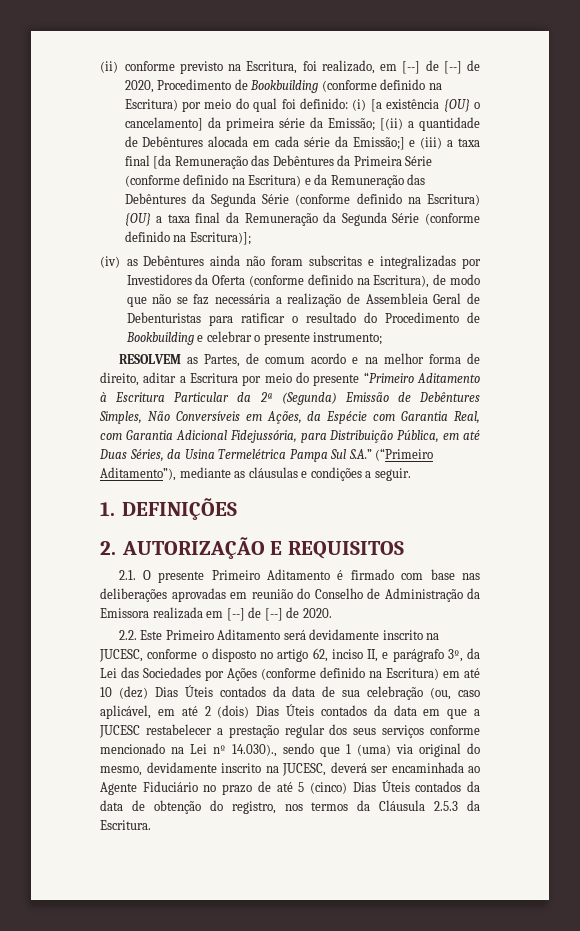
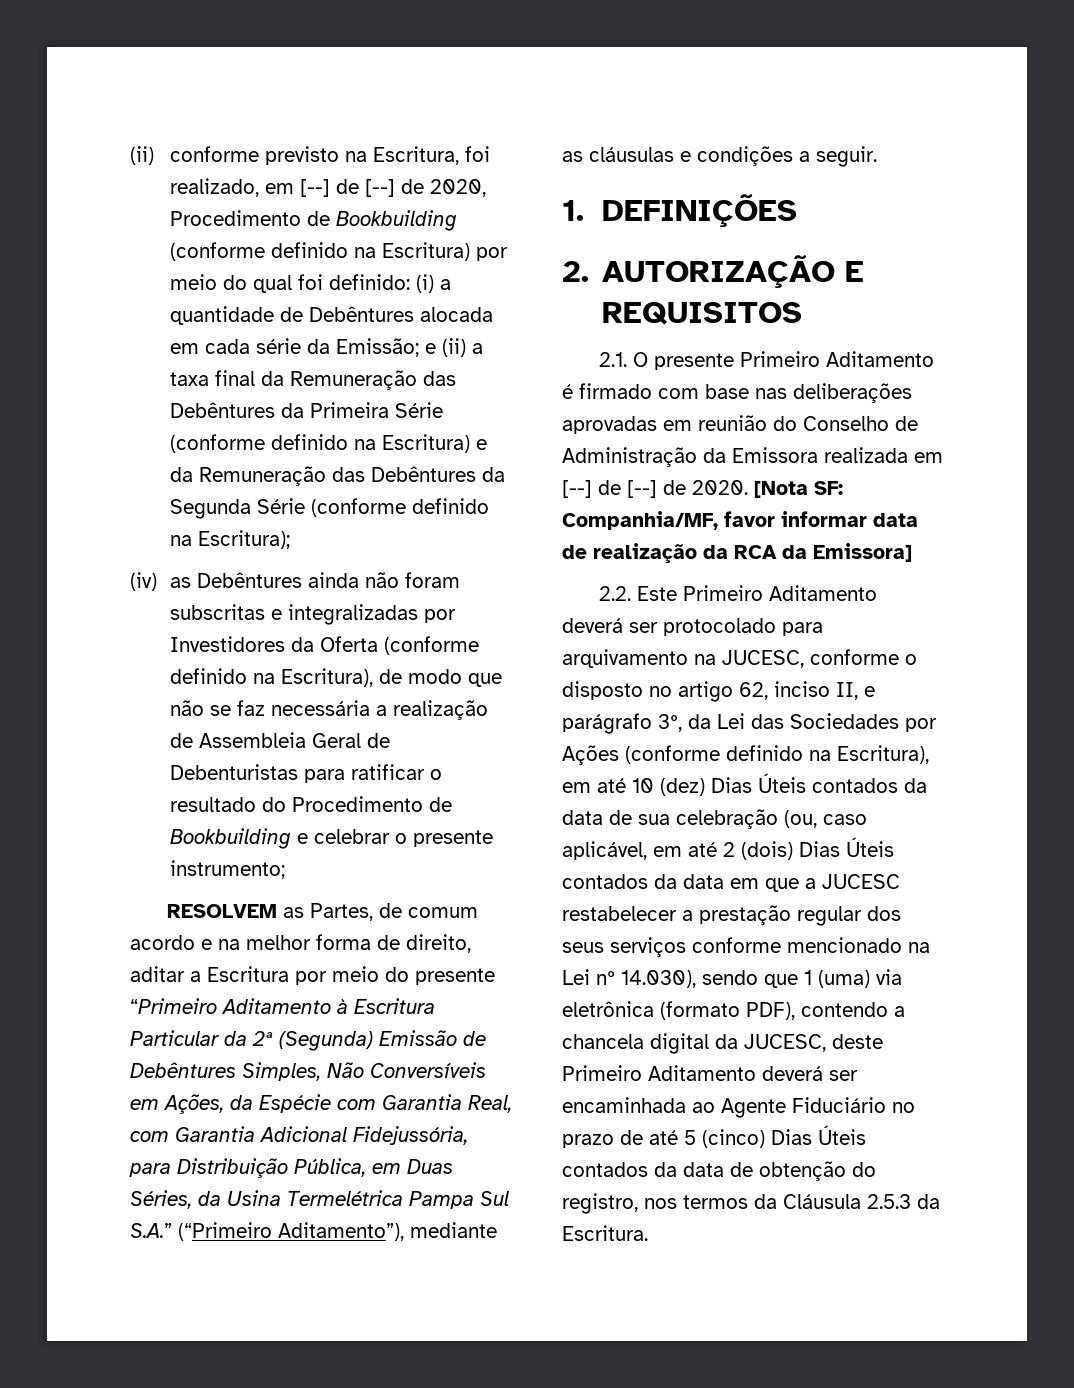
- (ii) conforme previsto na Escritura, foi realizado, em [--] de [--] de 2020, Procedimento de Bookbuilding (conforme definido na Escritura) por meio do qual foi definido: (i) [a existência {OU} o cancelamento] da primeira série da Emissão; [(ii) a quantidade de Debêntures alocada em cada série da Emissão;] e (iii) a taxa final [da Remuneração das Debêntures da Primeira Série (conforme definido na Escritura) e da Remuneração das Debêntures da Segunda Série (conforme definido na Escritura) {OU} a taxa final da Remuneração da Segunda Série (conforme definido na Escritura)];
+ (ii) conforme previsto na Escritura, foi realizado, em [--] de [--] de 2020, Procedimento de Bookbuilding (conforme definido na Escritura) por meio do qual foi definido: (i) a quantidade de Debêntures alocada em cada série da Emissão; e (ii) a taxa final da Remuneração das Debêntures da Primeira Série (conforme definido na Escritura) e da Remuneração das Debêntures da Segunda Série (conforme definido na Escritura);
- RESOLVEM as Partes, de comum acordo e na melhor forma de direito, aditar a Escritura por meio do presente “Primeiro Aditamento à Escritura Particular da 2ª (Segunda) Emissão de Debêntures Simples, Não Conversíveis em Ações, da Espécie com Garantia Real, com Garantia Adicional Fidejussória, para Distribuição Pública, em até Duas Séries, da Usina Termelétrica Pampa Sul S.A.” (“Primeiro Aditamento”), mediante as cláusulas e condições a seguir.
+ RESOLVEM as Partes, de comum acordo e na melhor forma de direito, aditar a Escritura por meio do presente “Primeiro Aditamento à Escritura Particular da 2ª (Segunda) Emissão de Debêntures Simples, Não Conversíveis em Ações, da Espécie com Garantia Real, com Garantia Adicional Fidejussória, para Distribuição Pública, em Duas Séries, da Usina Termelétrica Pampa Sul S.A.” (“Primeiro Aditamento”), mediante as cláusulas e condições a seguir.
+ [Nota SF: Companhia/MF, favor informar data de realização da RCA da Emissora]
- 2.2. Este Primeiro Aditamento será devidamente inscrito na JUCESC, conforme o disposto no artigo 62, inciso II, e parágrafo 3º, da Lei das Sociedades por Ações (conforme definido na Escritura) em até 10 (dez) Dias Úteis contados da data de sua celebração (ou, caso aplicável, em até 2 (dois) Dias Úteis contados da data em que a JUCESC restabelecer a prestação regular dos seus serviços conforme mencionado na Lei nº 14.030)., sendo que 1 (uma) via original do mesmo, devidamente inscrito na JUCESC, deverá ser encaminhada ao Agente Fiduciário no prazo de até 5 (cinco) Dias Úteis contados da data de obtenção do registro, nos termos da Cláusula 2.5.3 da Escritura.
+ 2.2. Este Primeiro Aditamento deverá ser protocolado para arquivamento na JUCESC, conforme o disposto no artigo 62, inciso II, e parágrafo 3º, da Lei das Sociedades por Ações (conforme definido na Escritura), em até 10 (dez) Dias Úteis contados da data de sua celebração (ou, caso aplicável, em até 2 (dois) Dias Úteis contados da data em que a JUCESC restabelecer a prestação regular dos seus serviços conforme mencionado na Lei nº 14.030), sendo que 1 (uma) via eletrônica (formato PDF), contendo a chancela digital da JUCESC, deste Primeiro Aditamento deverá ser encaminhada ao Agente Fiduciário no prazo de até 5 (cinco) Dias Úteis contados da data de obtenção do registro, nos termos da Cláusula 2.5.3 da Escritura.

